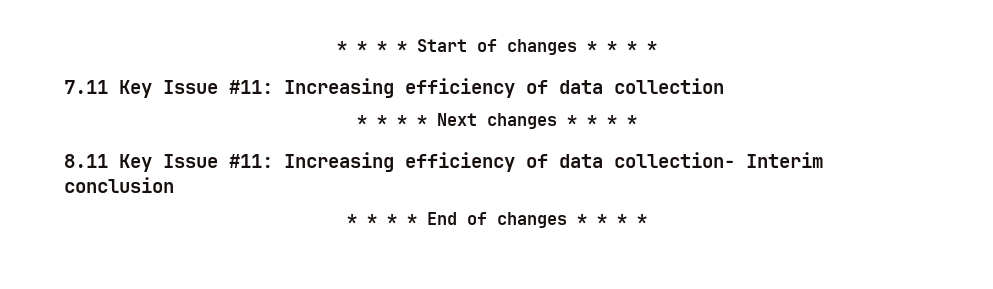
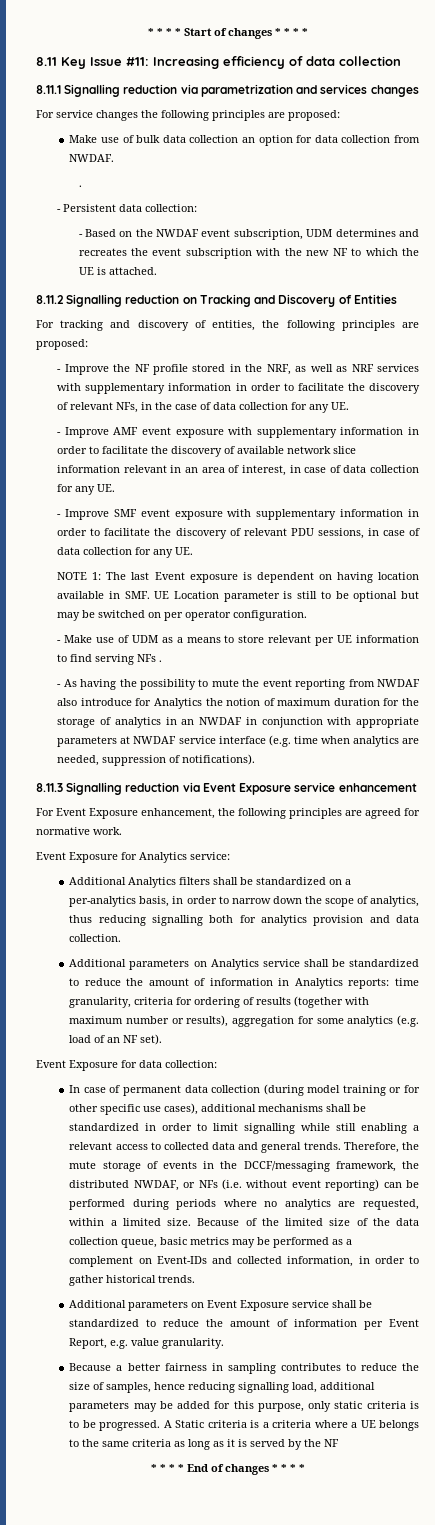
- 7.11 Key Issue #11: Increasing efficiency of data collection
- * * * * Next changes * * * *
- 8.11 Key Issue #11: Increasing efficiency of data collection- Interim conclusion
+ 8.11 Key Issue #11: Increasing efficiency of data collection
+ 8.11.1 Signalling reduction via parametrization and services changes
+ For service changes the following principles are proposed:
+ Make use of bulk data collection an option for data collection from NWDAF.
+ .
+ - Persistent data collection:
+ - Based on the NWDAF event subscription, UDM determines and recreates the event subscription with the new NF to which the UE is attached.
+ 8.11.2 Signalling reduction on Tracking and Discovery of Entities
+ For tracking and discovery of entities, the following principles are proposed:
+ - Improve the NF profile stored in the NRF, as well as NRF services with supplementary information in order to facilitate the discovery of relevant NFs, in the case of data collection for any UE.
+ - Improve AMF event exposure with supplementary information in order to facilitate the discovery of available network slice information relevant in an area of interest, in case of data collection for any UE.
+ - Improve SMF event exposure with supplementary information in order to facilitate the discovery of relevant PDU sessions, in case of data collection for any UE.
+ NOTE 1: The last Event exposure is dependent on having location available in SMF. UE Location parameter is still to be optional but may be switched on per operator configuration.
+ - Make use of UDM as a means to store relevant per UE information to find serving NFs .
+ - As having the possibility to mute the event reporting from NWDAF also introduce for Analytics the notion of maximum duration for the storage of analytics in an NWDAF in conjunction with appropriate parameters at NWDAF service interface (e.g. time when analytics are needed, suppression of notifications).
+ 8.11.3 Signalling reduction via Event Exposure service enhancement
+ For Event Exposure enhancement, the following principles are agreed for normative work.
+ Event Exposure for Analytics service:
+ Additional Analytics filters shall be standardized on a per-analytics basis, in order to narrow down the scope of analytics, thus reducing signalling both for analytics provision and data collection.
+ Additional parameters on Analytics service shall be standardized to reduce the amount of information in Analytics reports: time granularity, criteria for ordering of results (together with maximum number or results), aggregation for some analytics (e.g. load of an NF set).
+ Event Exposure for data collection:
+ In case of permanent data collection (during model training or for other specific use cases), additional mechanisms shall be standardized in order to limit signalling while still enabling a relevant access to collected data and general trends. Therefore, the mute storage of events in the DCCF/messaging framework, the distributed NWDAF, or NFs (i.e. without event reporting) can be performed during periods where no analytics are requested, within a limited size. Because of the limited size of the data collection queue, basic metrics may be performed as a complement on Event-IDs and collected information, in order to gather historical trends.
+ Additional parameters on Event Exposure service shall be standardized to reduce the amount of information per Event Report, e.g. value granularity.
+ Because a better fairness in sampling contributes to reduce the size of samples, hence reducing signalling load, additional parameters may be added for this purpose, only static criteria is to be progressed. A Static criteria is a criteria where a UE belongs to the same criteria as long as it is served by the NF

